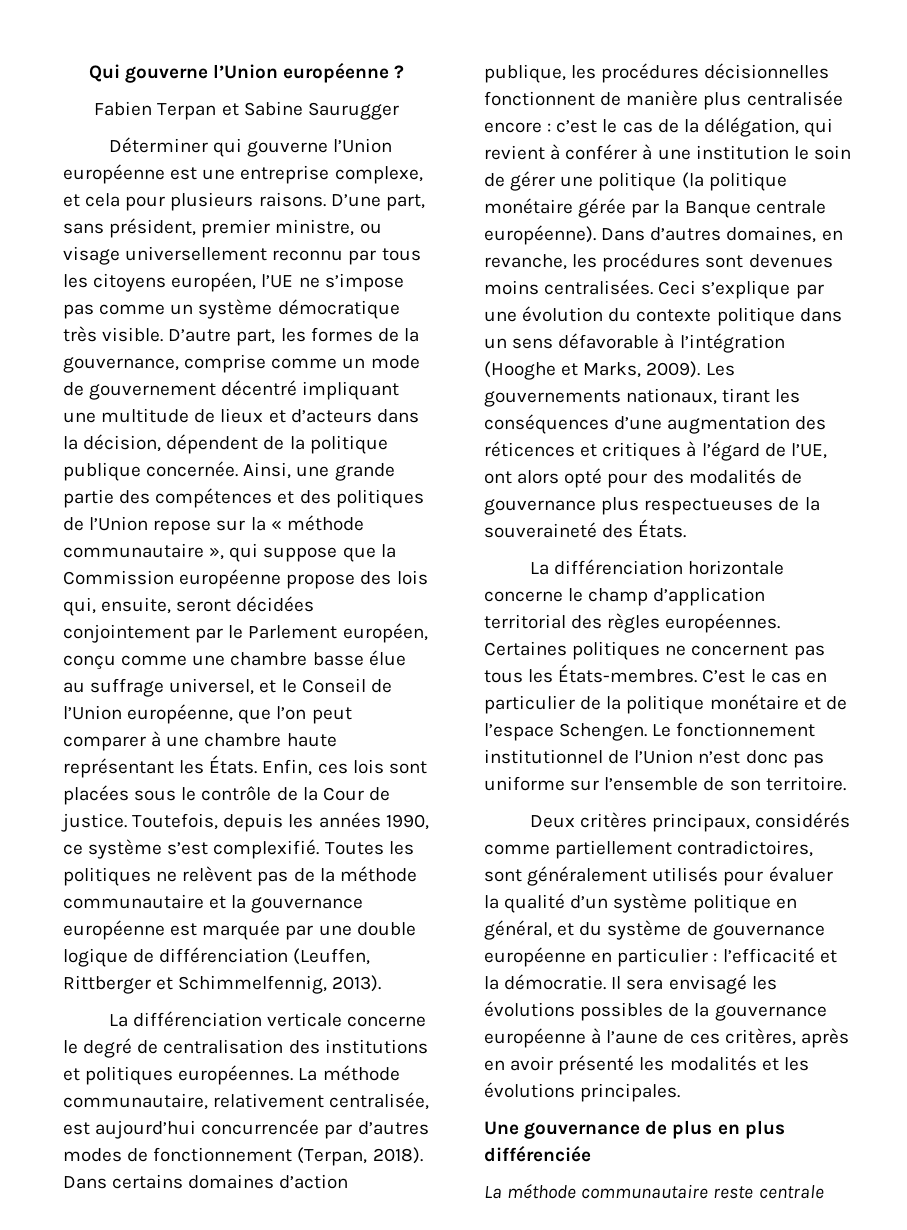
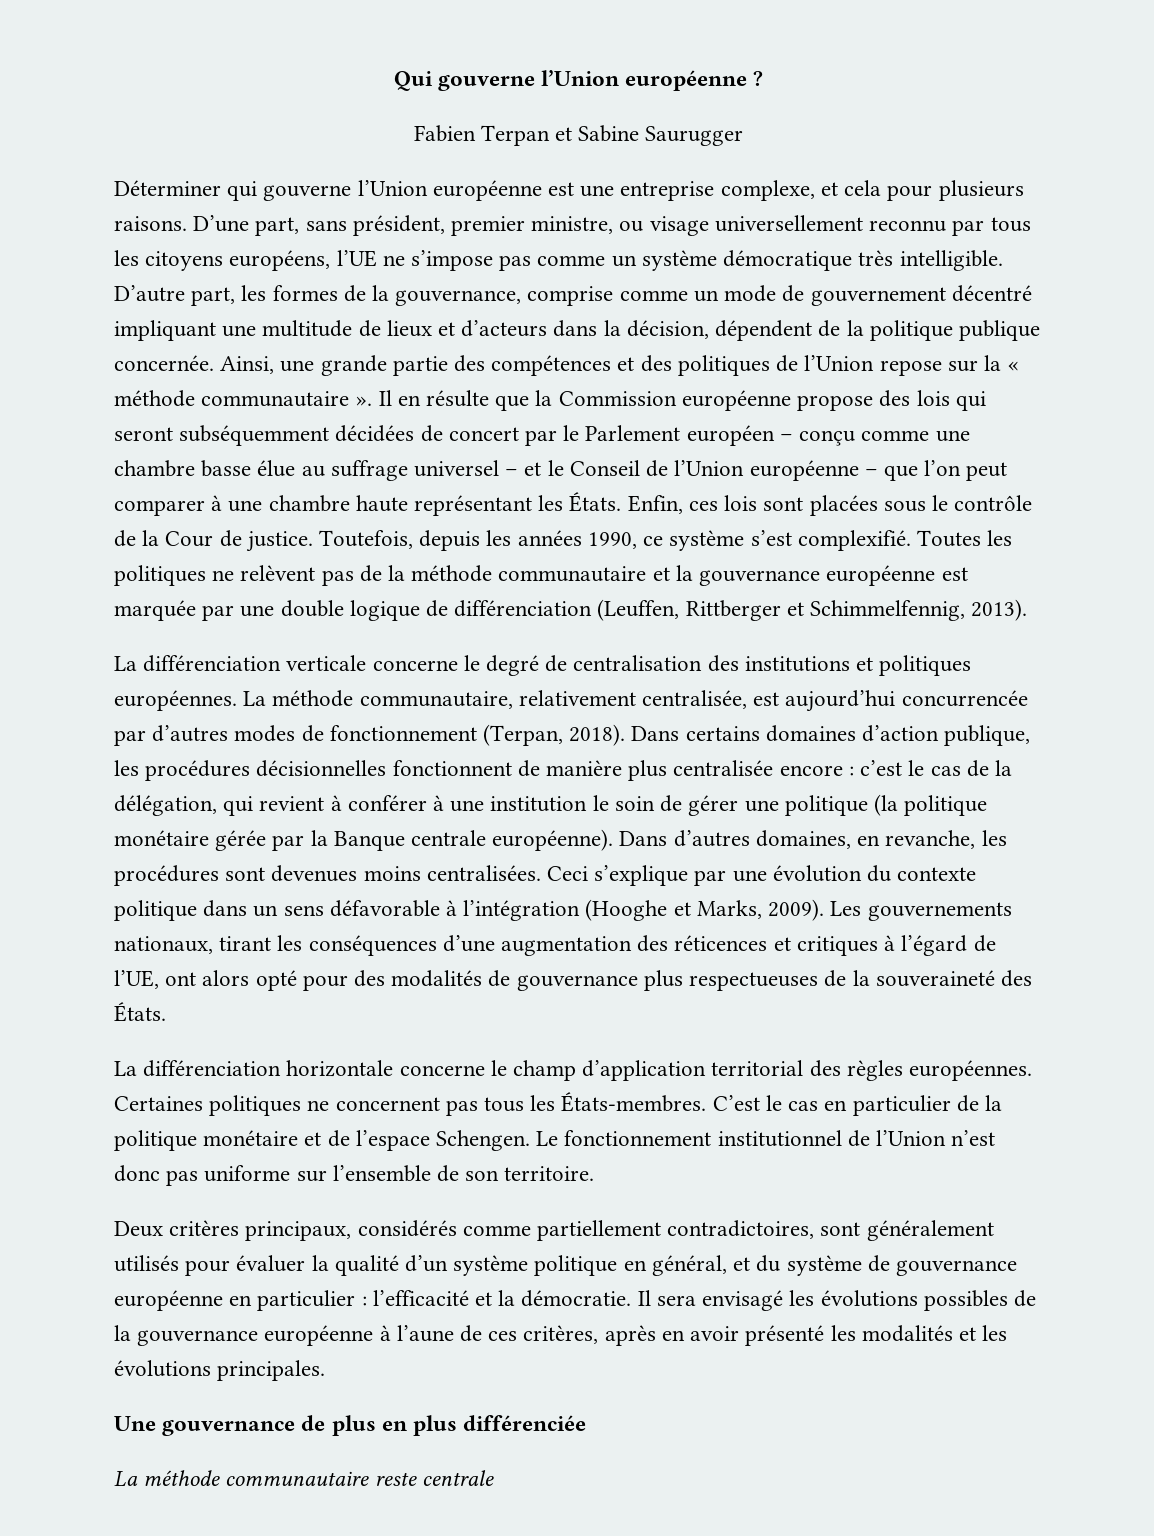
- D’une part, sans président, premier ministre, ou visage universellement reconnu par tous les citoyens européen, l’UE ne s’impose pas comme un système démocratique très visible.
+ D’une part, sans président, premier ministre, ou visage universellement reconnu par tous les citoyens européens, l’UE ne s’impose pas comme un système démocratique très intelligible.
- Ainsi, une grande partie des compétences et des politiques de l’Union repose sur la « méthode communautaire », qui suppose que la Commission européenne propose des lois qui, ensuite, seront décidées conjointement par le Parlement européen, conçu comme une chambre basse élue au suffrage universel, et le Conseil de l’Union européenne, que l’on peut comparer à une chambre haute représentant les États.
+ Ainsi, une grande partie des compétences et des politiques de l’Union repose sur la « méthode communautaire ». Il en résulte que la Commission européenne propose des lois qui seront subséquemment décidées de concert par le Parlement européen – conçu comme une chambre basse élue au suffrage universel – et le Conseil de l’Union européenne – que l’on peut comparer à une chambre haute représentant les États.

